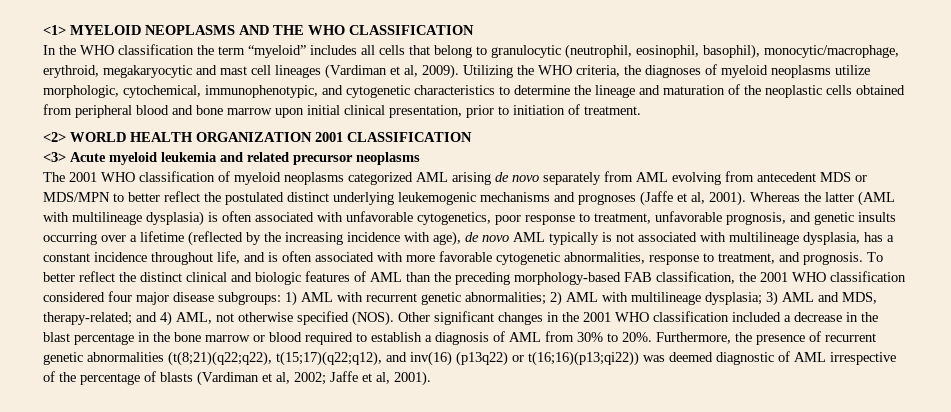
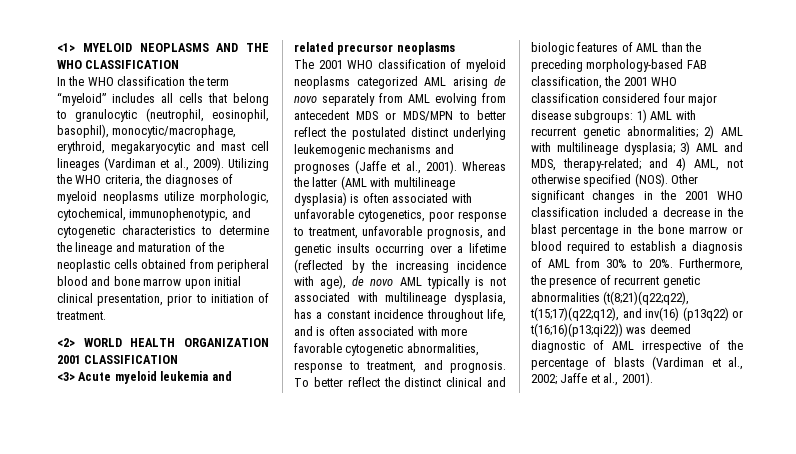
- In the WHO classification the term “myeloid” includes all cells that belong to granulocytic (neutrophil, eosinophil, basophil), monocytic/macrophage, erythroid, megakaryocytic and mast cell lineages (Vardiman et al, 2009).
+ In the WHO classification the term “myeloid” includes all cells that belong to granulocytic (neutrophil, eosinophil, basophil), monocytic/macrophage, erythroid, megakaryocytic and mast cell lineages (Vardiman et al., 2009).
- The 2001 WHO classification of myeloid neoplasms categorized AML arising de novo separately from AML evolving from antecedent MDS or MDS/MPN to better reflect the postulated distinct underlying leukemogenic mechanisms and prognoses (Jaffe et al, 2001).
+ The 2001 WHO classification of myeloid neoplasms categorized AML arising de novo separately from AML evolving from antecedent MDS or MDS/MPN to better reflect the postulated distinct underlying leukemogenic mechanisms and prognoses (Jaffe et al., 2001).
- Furthermore, the presence of recurrent genetic abnormalities (t(8;21)(q22;q22), t(15;17)(q22;q12), and inv(16) (p13q22) or t(16;16)(p13;qi22)) was deemed diagnostic of AML irrespective of the percentage of blasts (Vardiman et al, 2002; Jaffe et al, 2001).
+ Furthermore, the presence of recurrent genetic abnormalities (t(8;21)(q22;q22), t(15;17)(q22;q12), and inv(16) (p13q22) or t(16;16)(p13;qi22)) was deemed diagnostic of AML irrespective of the percentage of blasts (Vardiman et al., 2002; Jaffe et al., 2001).

